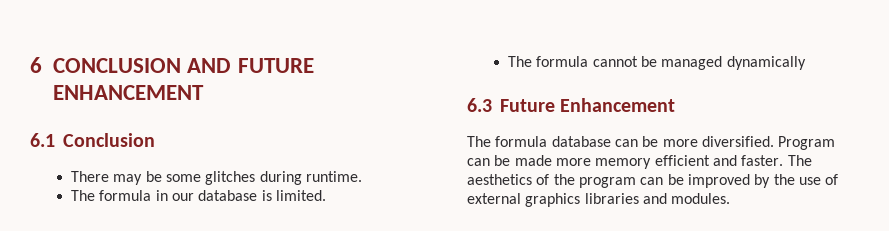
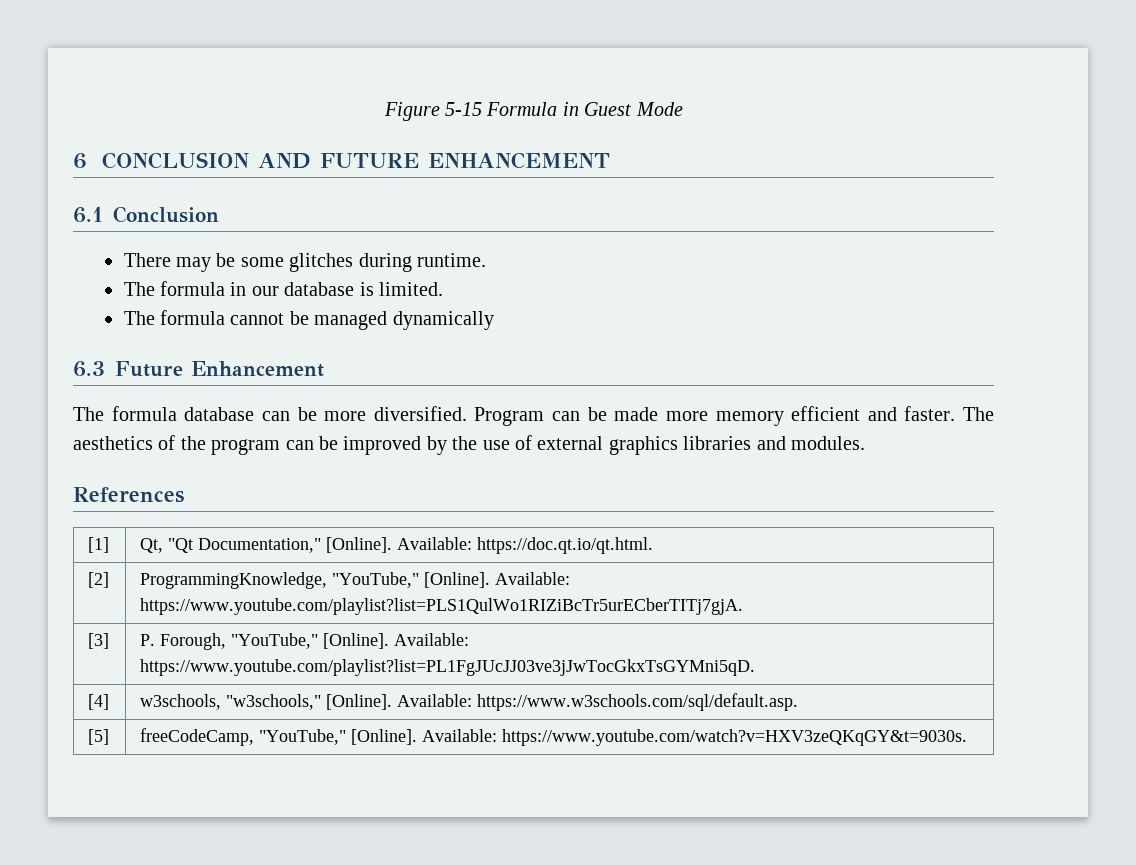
+ Figure 5-15 Formula in Guest Mode
+ References
+ [1] | Qt, "Qt Documentation," [Online]. Available: https://doc.qt.io/qt.html.
+ [2] | ProgrammingKnowledge, "YouTube," [Online]. Available: https://www.youtube.com/playlist?list=PLS1QulWo1RIZiBcTr5urECberTITj7gjA.
+ [3] | P. Forough, "YouTube," [Online]. Available: https://www.youtube.com/playlist?list=PL1FgJUcJJ03ve3jJwTocGkxTsGYMni5qD.
+ [4] | w3schools, "w3schools," [Online]. Available: https://www.w3schools.com/sql/default.asp.
+ [5] | freeCodeCamp, "YouTube," [Online]. Available: https://www.youtube.com/watch?v=HXV3zeQKqGY&t=9030s.

